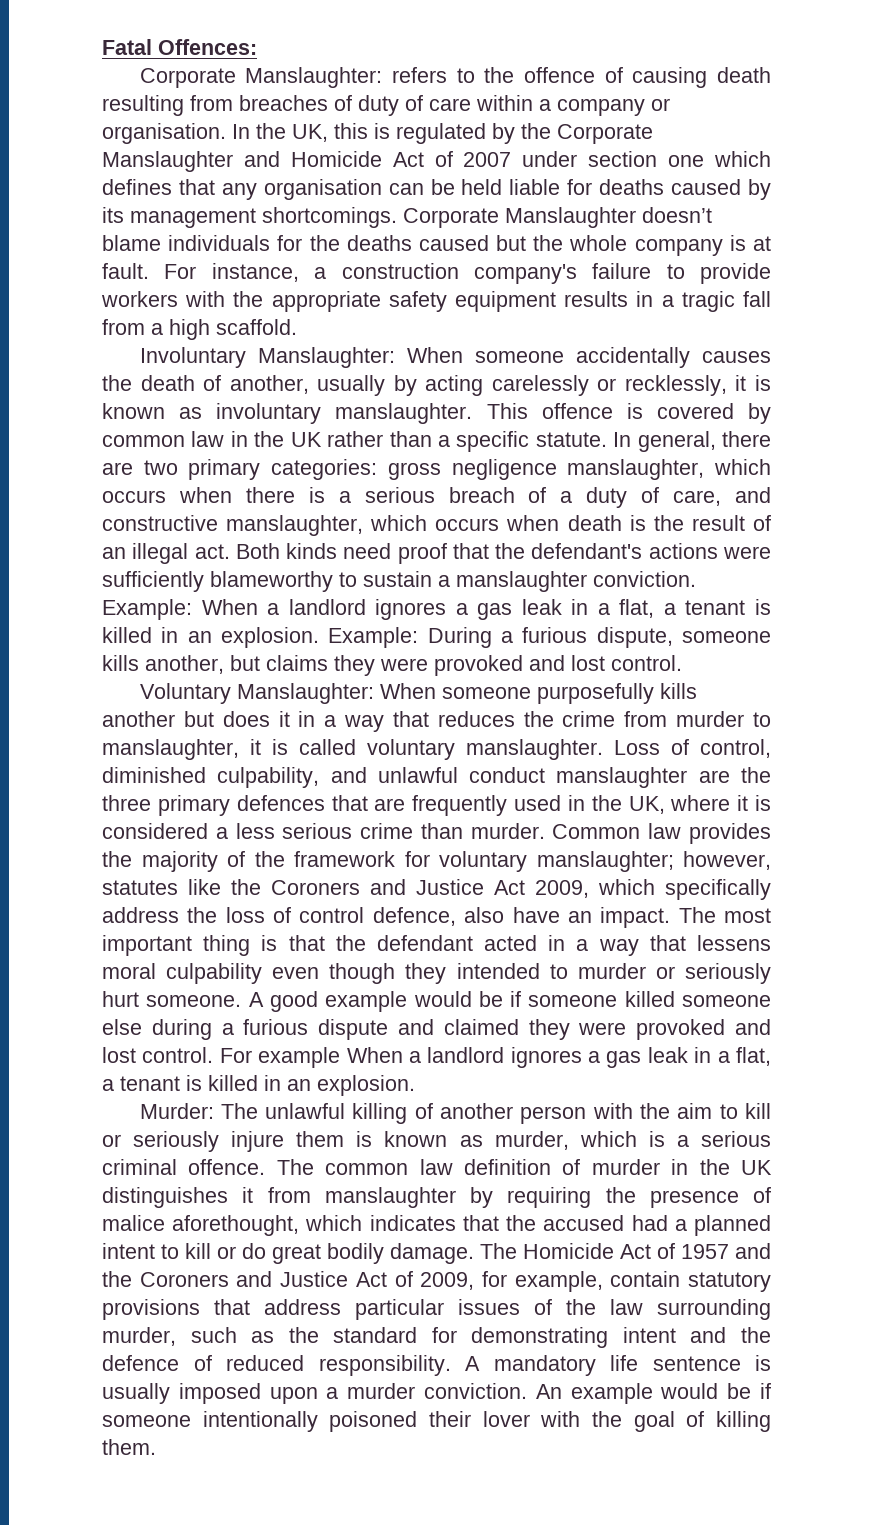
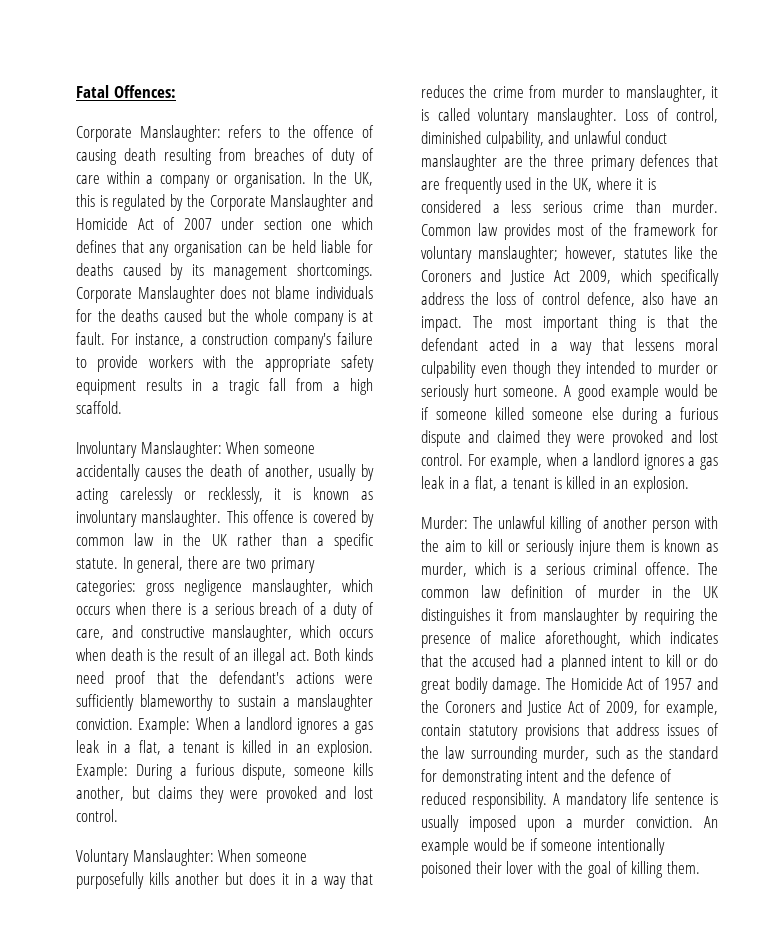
- Corporate Manslaughter doesn’t blame individuals for the deaths caused but the whole company is at fault.
+ Corporate Manslaughter does not blame individuals for the deaths caused but the whole company is at fault.
- Common law provides the majority of the framework for voluntary manslaughter; however, statutes like the Coroners and Justice Act 2009, which specifically address the loss of control defence, also have an impact.
+ Common law provides most of the framework for voluntary manslaughter; however, statutes like the Coroners and Justice Act 2009, which specifically address the loss of control defence, also have an impact.
- For example When a landlord ignores a gas leak in a flat, a tenant is killed in an explosion.
+ For example, when a landlord ignores a gas leak in a flat, a tenant is killed in an explosion.
- The Homicide Act of 1957 and the Coroners and Justice Act of 2009, for example, contain statutory provisions that address particular issues of the law surrounding murder, such as the standard for demonstrating intent and the defence of reduced responsibility.
+ The Homicide Act of 1957 and the Coroners and Justice Act of 2009, for example, contain statutory provisions that address issues of the law surrounding murder, such as the standard for demonstrating intent and the defence of reduced responsibility.

